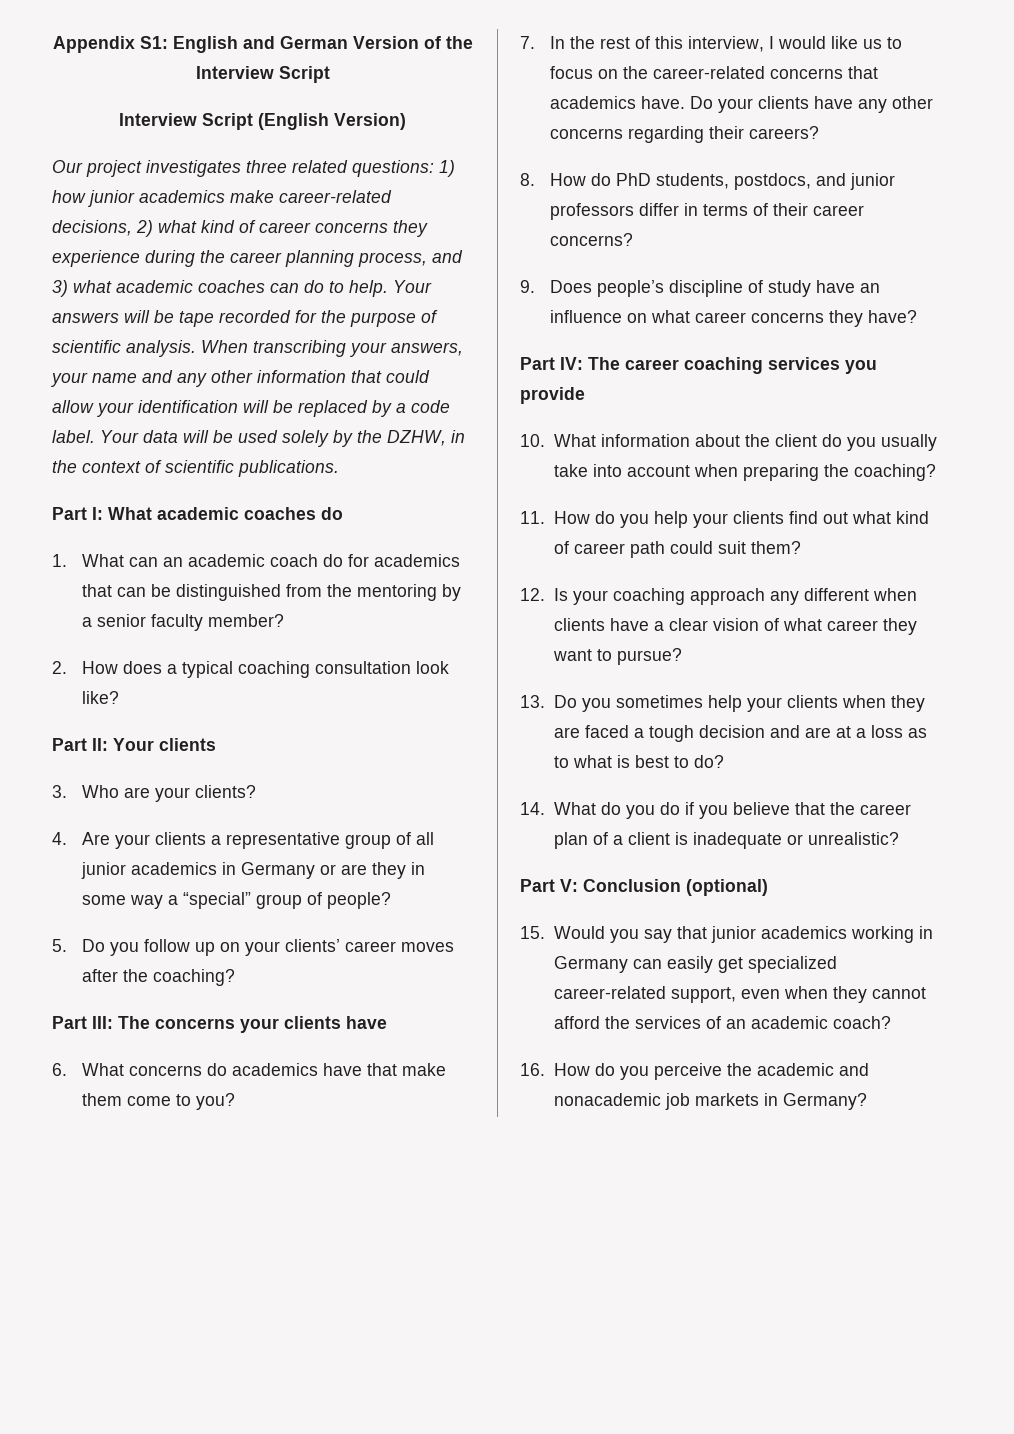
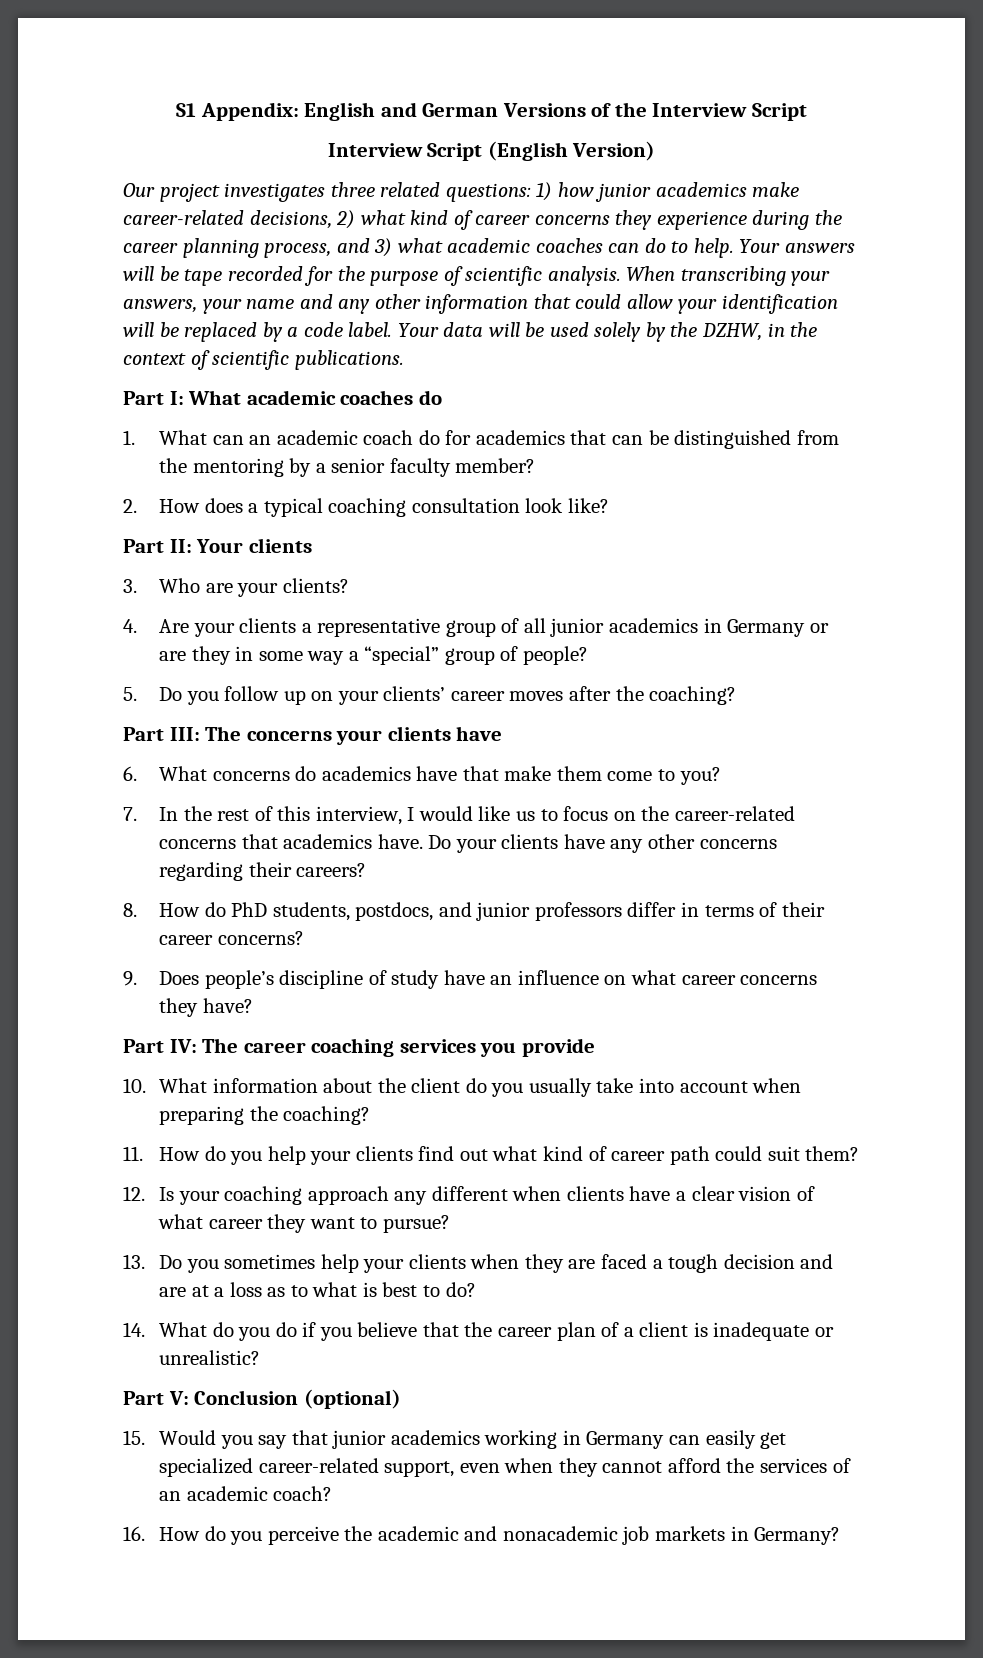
- Appendix S1: English and German Version of the Interview Script
+ S1 Appendix: English and German Versions of the Interview Script

